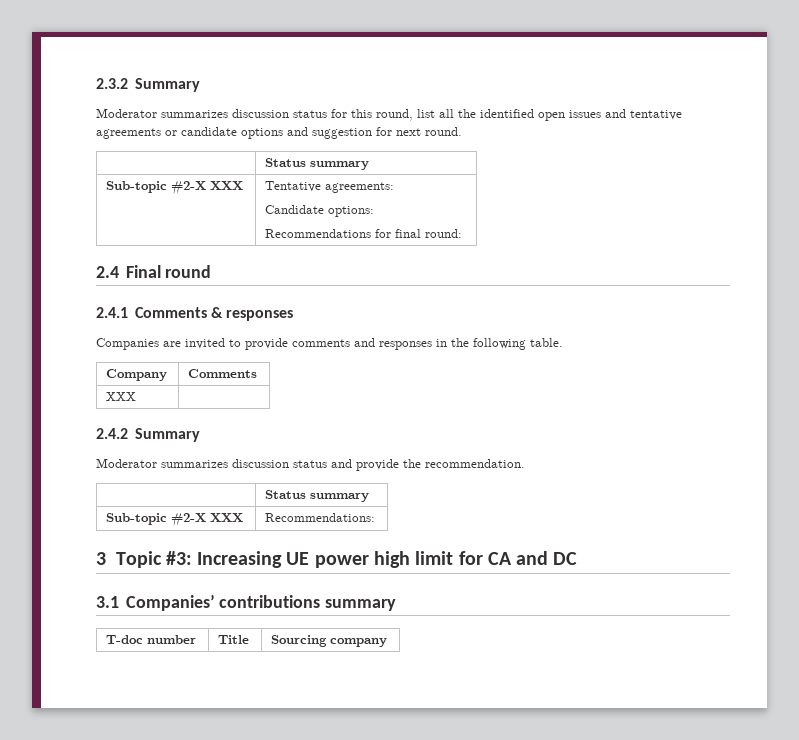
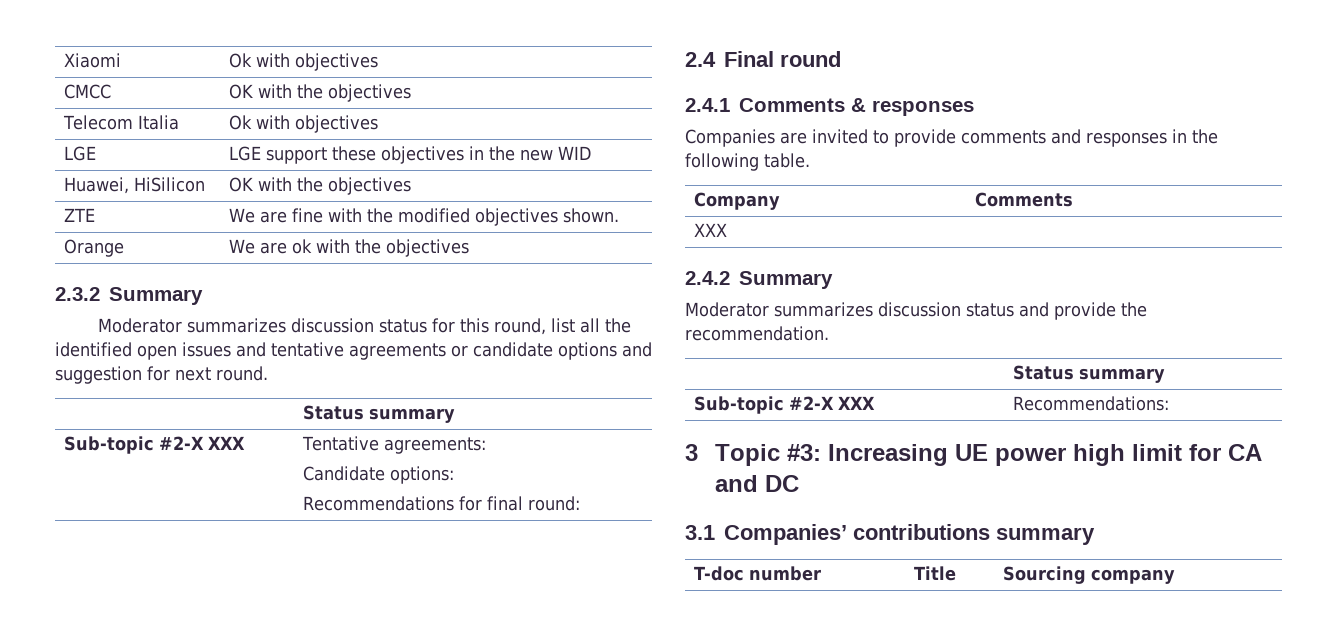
+ Xiaomi | Ok with objectives
+ CMCC | OK with the objectives
+ Telecom Italia | Ok with objectives
+ LGE | LGE support these objectives in the new WID
+ Huawei, HiSilicon | OK with the objectives
+ ZTE | We are fine with the modified objectives shown.
+ Orange | We are ok with the objectives

